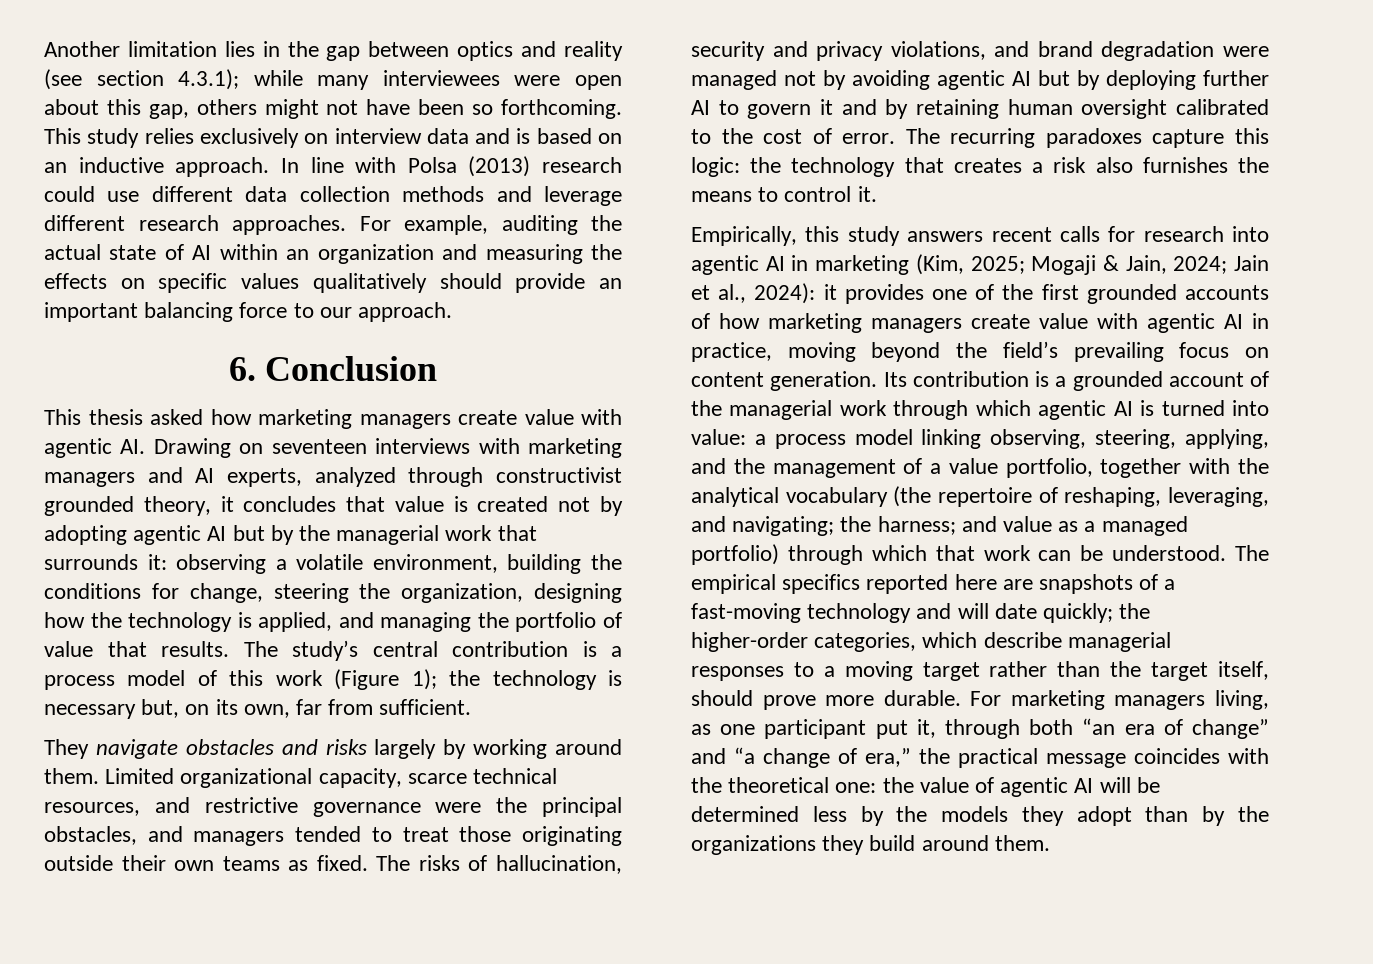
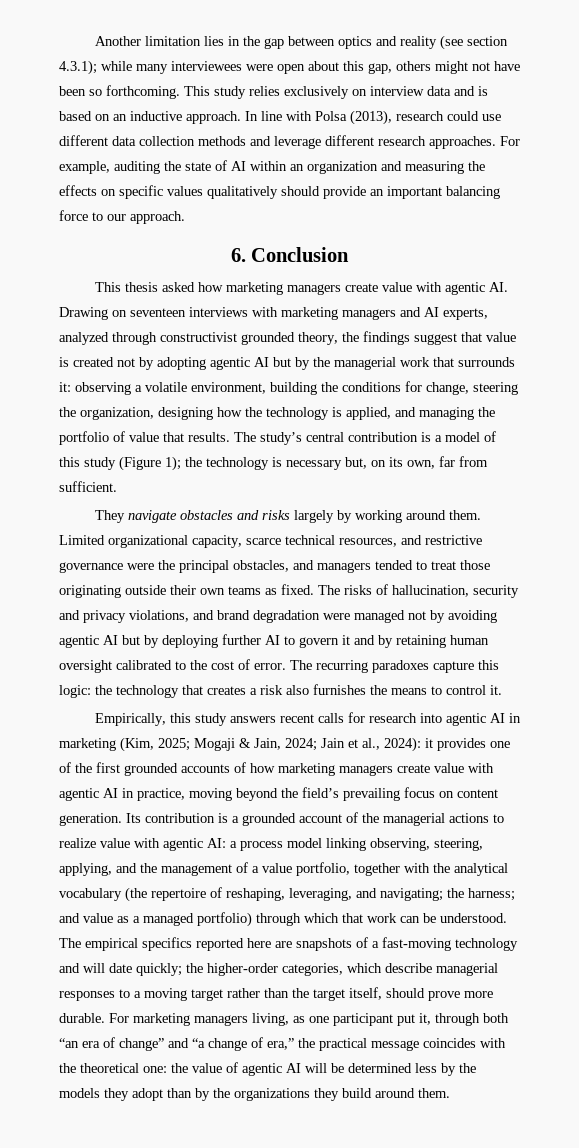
- In line with Polsa (2013) research could use different data collection methods and leverage different research approaches.
+ In line with Polsa (2013), research could use different data collection methods and leverage different research approaches.
- For example, auditing the actual state of AI within an organization and measuring the effects on specific values qualitatively should provide an important balancing force to our approach.
+ For example, auditing the state of AI within an organization and measuring the effects on specific values qualitatively should provide an important balancing force to our approach.
- This thesis asked how marketing managers create value with agentic AI. Drawing on seventeen interviews with marketing managers and AI experts, analyzed through constructivist grounded theory, it concludes that value is created not by adopting agentic AI but by the managerial work that surrounds it:
+ This thesis asked how marketing managers create value with agentic AI. Drawing on seventeen interviews with marketing managers and AI experts, analyzed through constructivist grounded theory, the findings suggest that value is created not by adopting agentic AI but by the managerial work that surrounds it:
- The study’s central contribution is a process model of this work (Figure 1); the technology is necessary but, on its own, far from sufficient.
+ The study’s central contribution is a model of this study (Figure 1); the technology is necessary but, on its own, far from sufficient.
- Its contribution is a grounded account of the managerial work through which agentic AI is turned into value: a process model linking observing, steering, applying, and the management of a value portfolio, together with the analytical vocabulary (the repertoire of reshaping, leveraging, and navigating; the harness; and value as a managed portfolio) through which that work can be understood.
+ Its contribution is a grounded account of the managerial actions to realize value with agentic AI: a process model linking observing, steering, applying, and the management of a value portfolio, together with the analytical vocabulary (the repertoire of reshaping, leveraging, and navigating; the harness; and value as a managed portfolio) through which that work can be understood.

